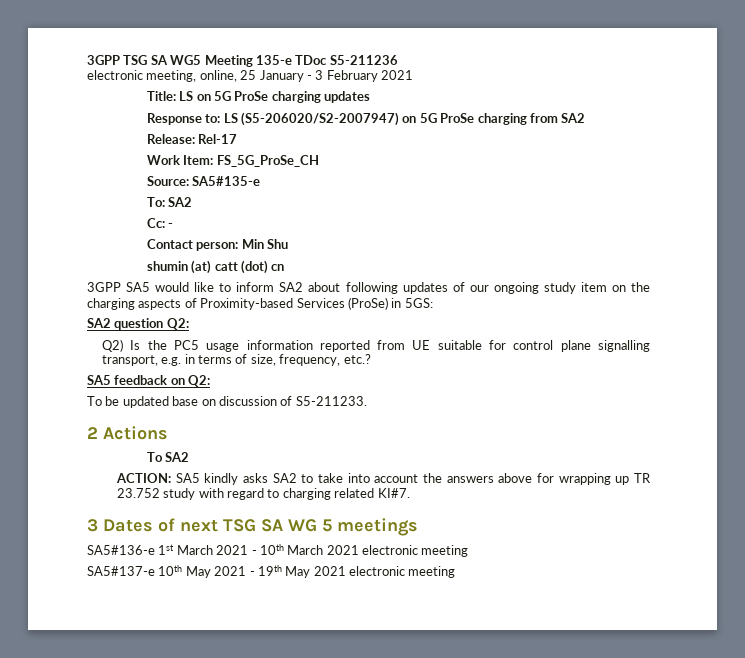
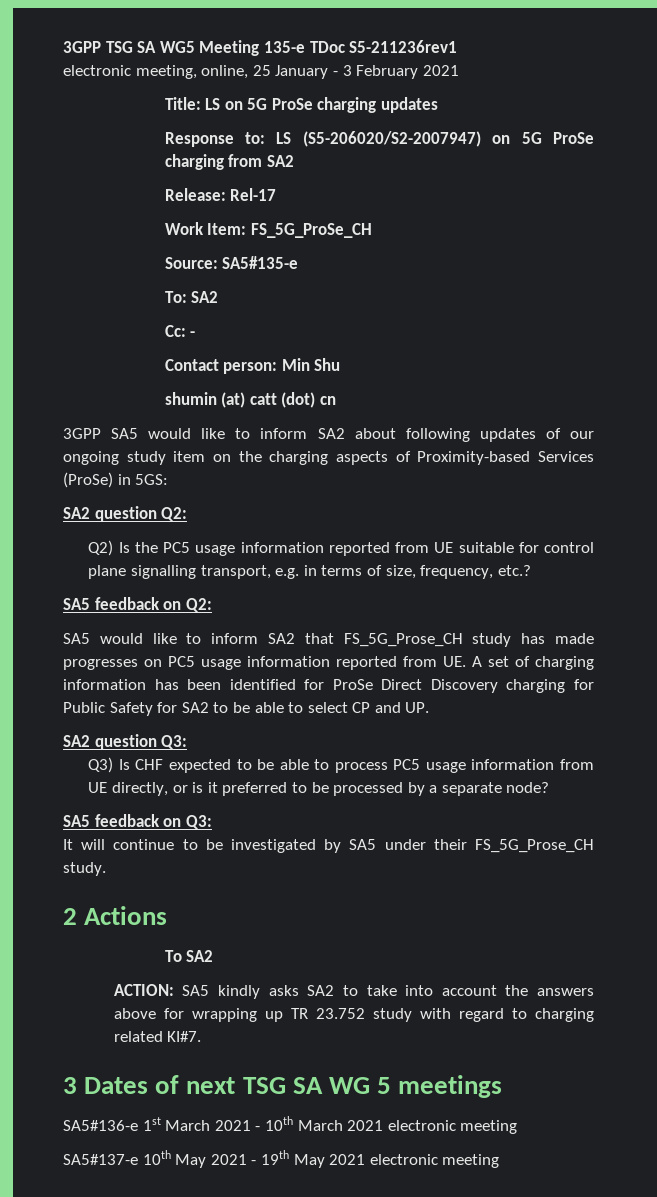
- 3GPP TSG SA WG5 Meeting 135-e TDoc S5-211236
+ 3GPP TSG SA WG5 Meeting 135-e TDoc S5-211236rev1
- To be updated base on discussion of S5-211233.
+ SA5 would like to inform SA2 that FS_5G_Prose_CH study has made progresses on PC5 usage information reported from UE. A set of charging information has been identified for ProSe Direct Discovery charging for Public Safety for SA2 to be able to select CP and UP.
+ SA2 question Q3:
+ Q3) Is CHF expected to be able to process PC5 usage information from UE directly, or is it preferred to be processed by a separate node?
+ SA5 feedback on Q3:
+ It will continue to be investigated by SA5 under their FS_5G_Prose_CH study.

